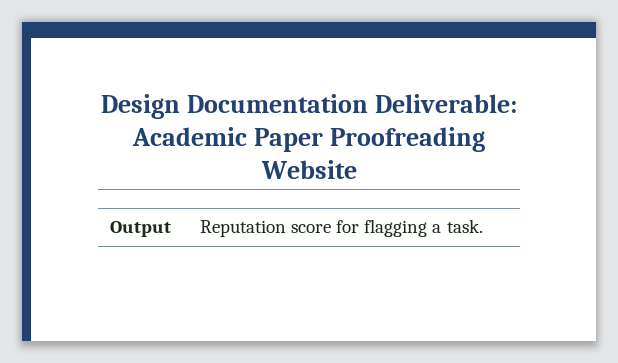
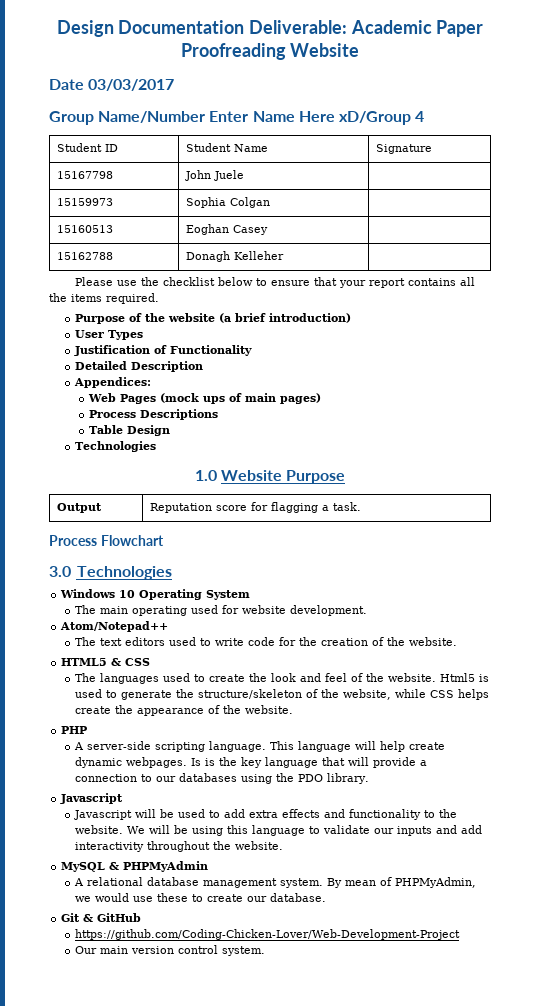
+ Date 03/03/2017
+ Group Name/Number Enter Name Here xD/Group 4
+ Student ID | Student Name | Signature
+ 15167798 | John Juele |
+ 15159973 | Sophia Colgan |
+ 15160513 | Eoghan Casey |
+ 15162788 | Donagh Kelleher |
+ Please use the checklist below to ensure that your report contains all the items required.
+ Purpose of the website (a brief introduction)
+ User Types
+ Justification of Functionality
+ Detailed Description
+ Appendices:
+ Web Pages (mock ups of main pages)
+ Process Descriptions
+ Table Design
+ Technologies
+ 1.0 Website Purpose
+ Process Flowchart
+ 3.0 Technologies
+ Windows 10 Operating System
+ The main operating used for website development.
+ Atom/Notepad++
+ The text editors used to write code for the creation of the website.
+ HTML5 & CSS
+ The languages used to create the look and feel of the website. Html5 is used to generate the structure/skeleton of the website, while CSS helps create the appearance of the website.
+ PHP
+ A server-side scripting language. This language will help create dynamic webpages. Is is the key language that will provide a connection to our databases using the PDO library.
+ Javascript
+ Javascript will be used to add extra effects and functionality to the website. We will be using this language to validate our inputs and add interactivity throughout the website.
+ MySQL & PHPMyAdmin
+ A relational database management system. By mean of PHPMyAdmin, we would use these to create our database.
+ Git & GitHub
+ https://github.com/Coding-Chicken-Lover/Web-Development-Project
+ Our main version control system.

